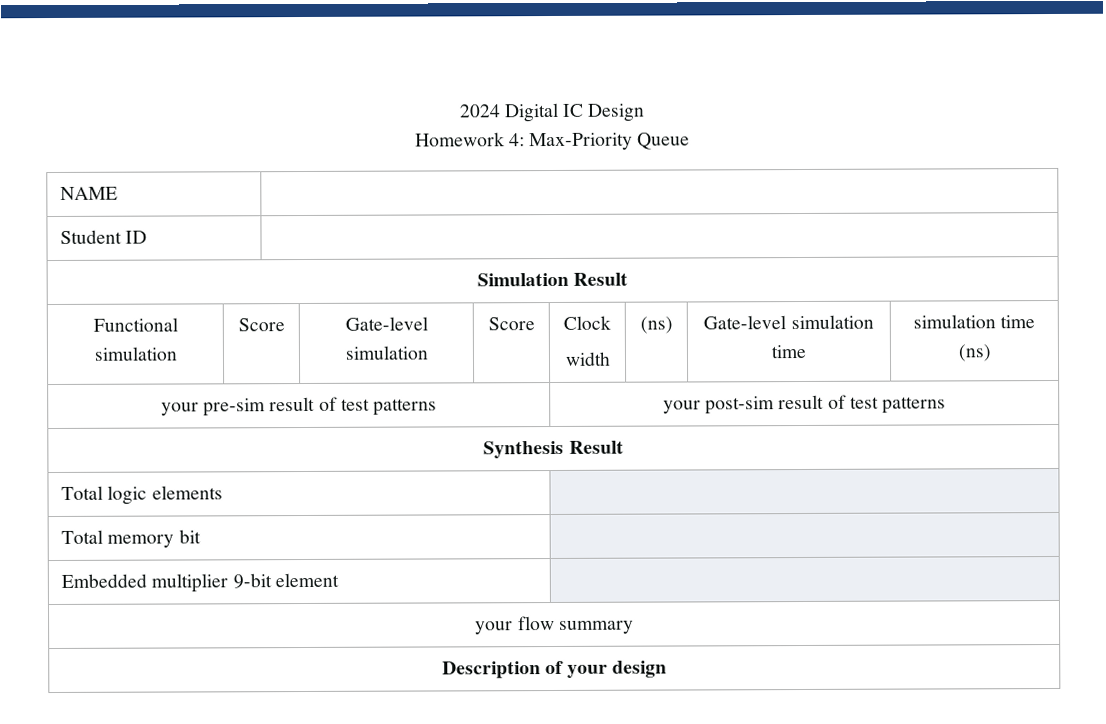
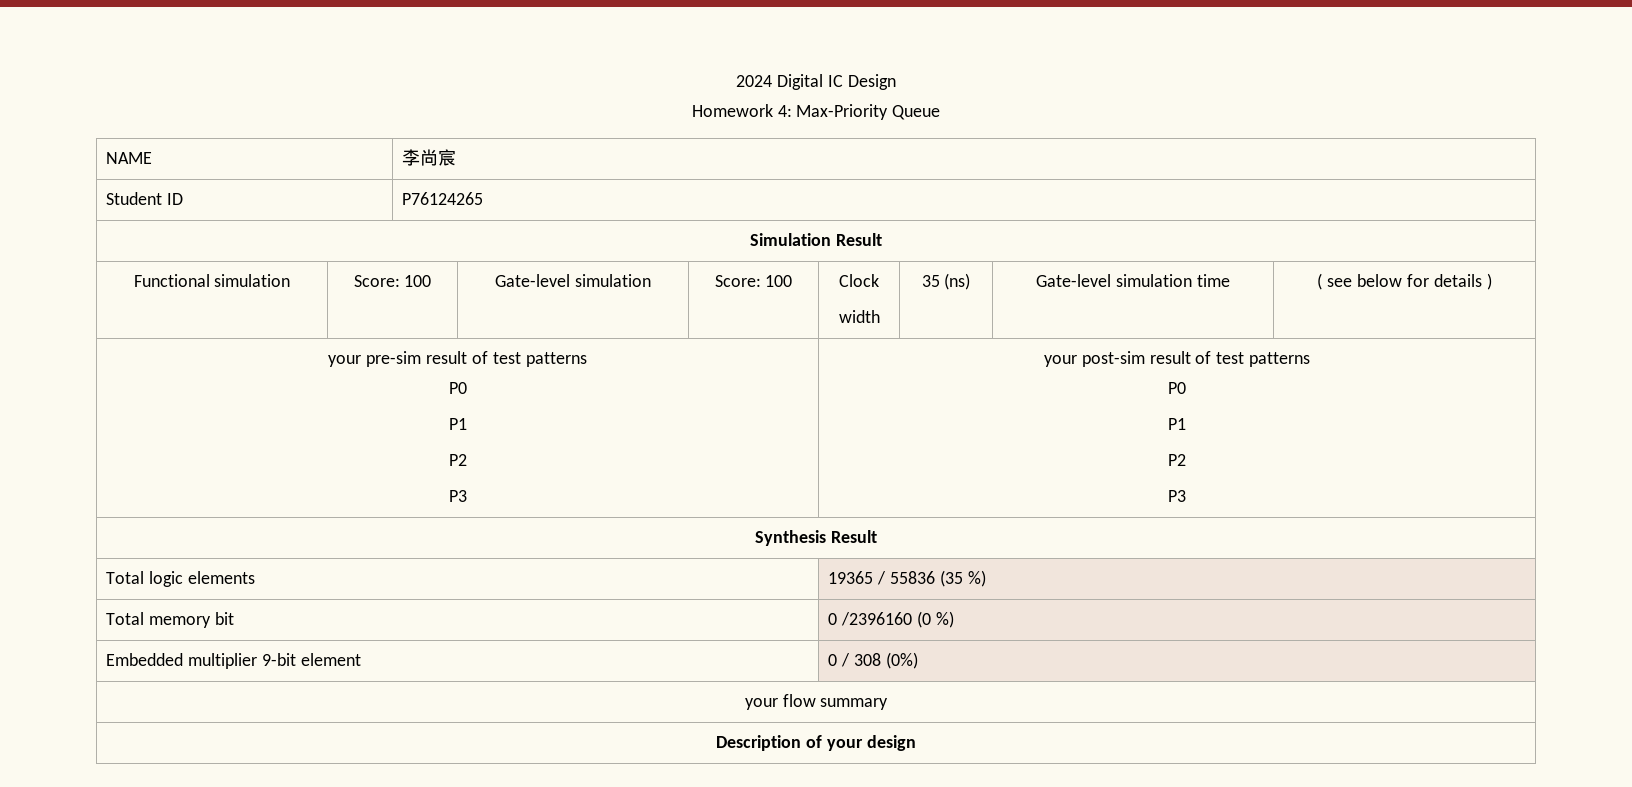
- NAME |
+ NAME | 李尚宸
- Student ID |
+ Student ID | P76124265
- Functional simulation | Score | Gate-level simulation | Score | Clock
- width | (ns) | Gate-level simulation time | simulation time (ns)
+ Functional simulation | Score: 100 | Gate-level simulation | Score: 100 | Clock
+ width | 35 (ns) | Gate-level simulation time | ( see below for details )
- your pre-sim result of test patterns | your post-sim result of test patterns
+ your pre-sim result of test patterns
+ P0
+ P1
+ P2
+ P3 | your post-sim result of test patterns
+ P0
+ P1
+ P2
+ P3
- Total logic elements |
+ Total logic elements | 19365 / 55836 (35 %)
- Total memory bit |
+ Total memory bit | 0 /2396160 (0 %)
- Embedded multiplier 9-bit element |
+ Embedded multiplier 9-bit element | 0 / 308 (0%)

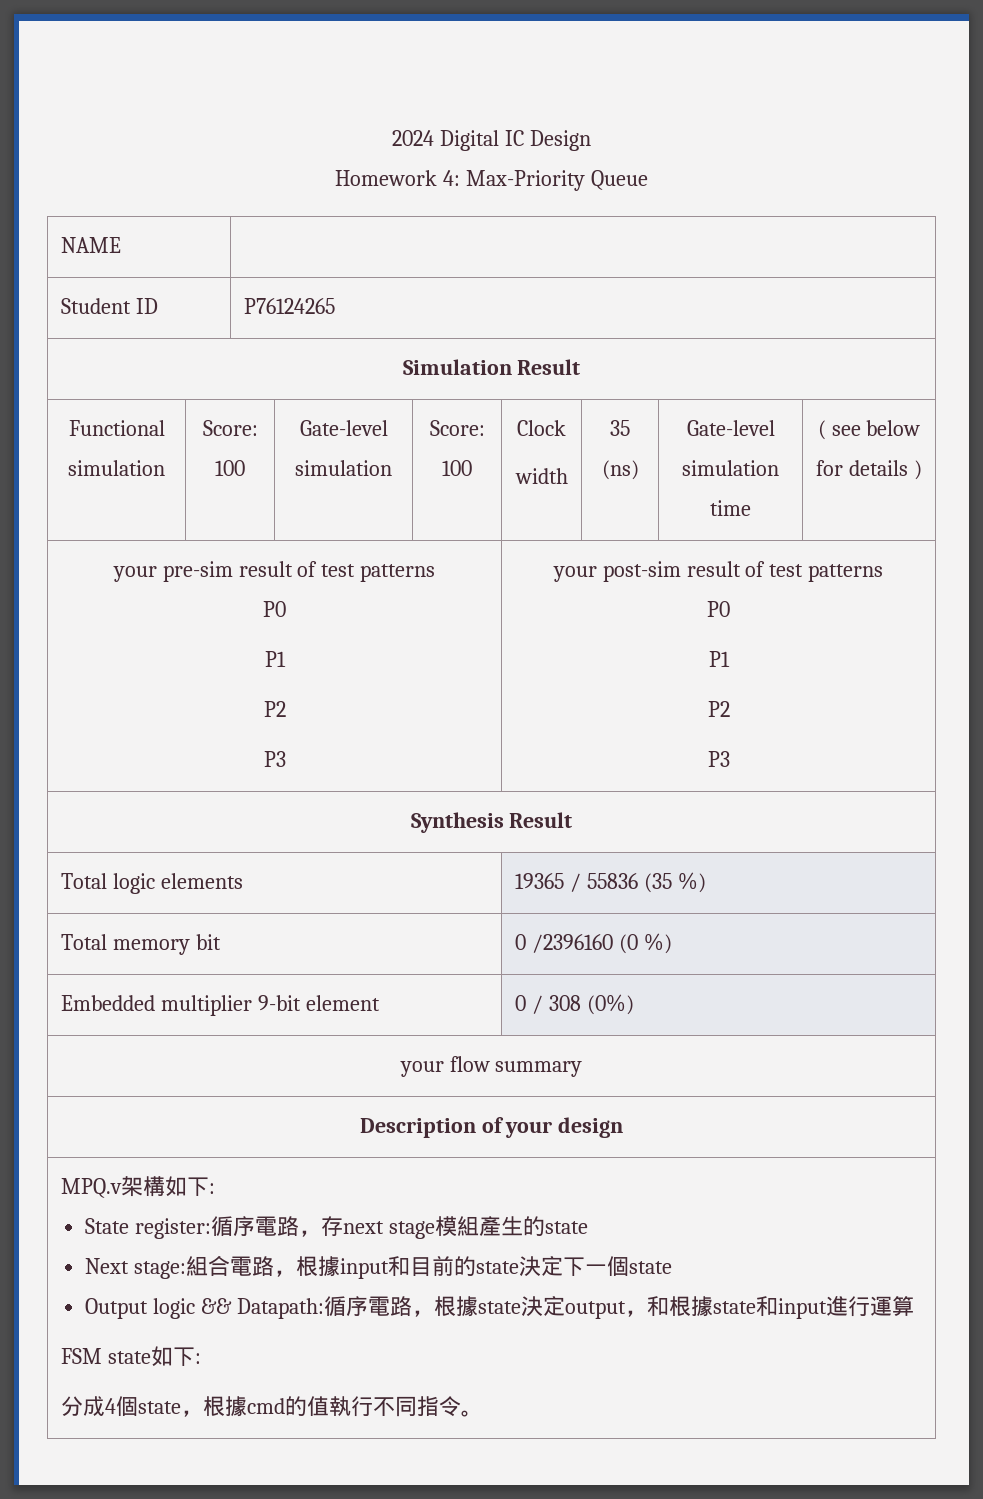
- NAME | 李尚宸
+ NAME |
+ MPQ.v架構如下:
+ State register:循序電路，存next stage模組產生的state
+ Next stage:組合電路，根據input和目前的state決定下一個state
+ Output logic && Datapath:循序電路，根據state決定output，和根據state和input進行運算
+ FSM state如下:
+ 分成4個state，根據cmd的值執行不同指令。

